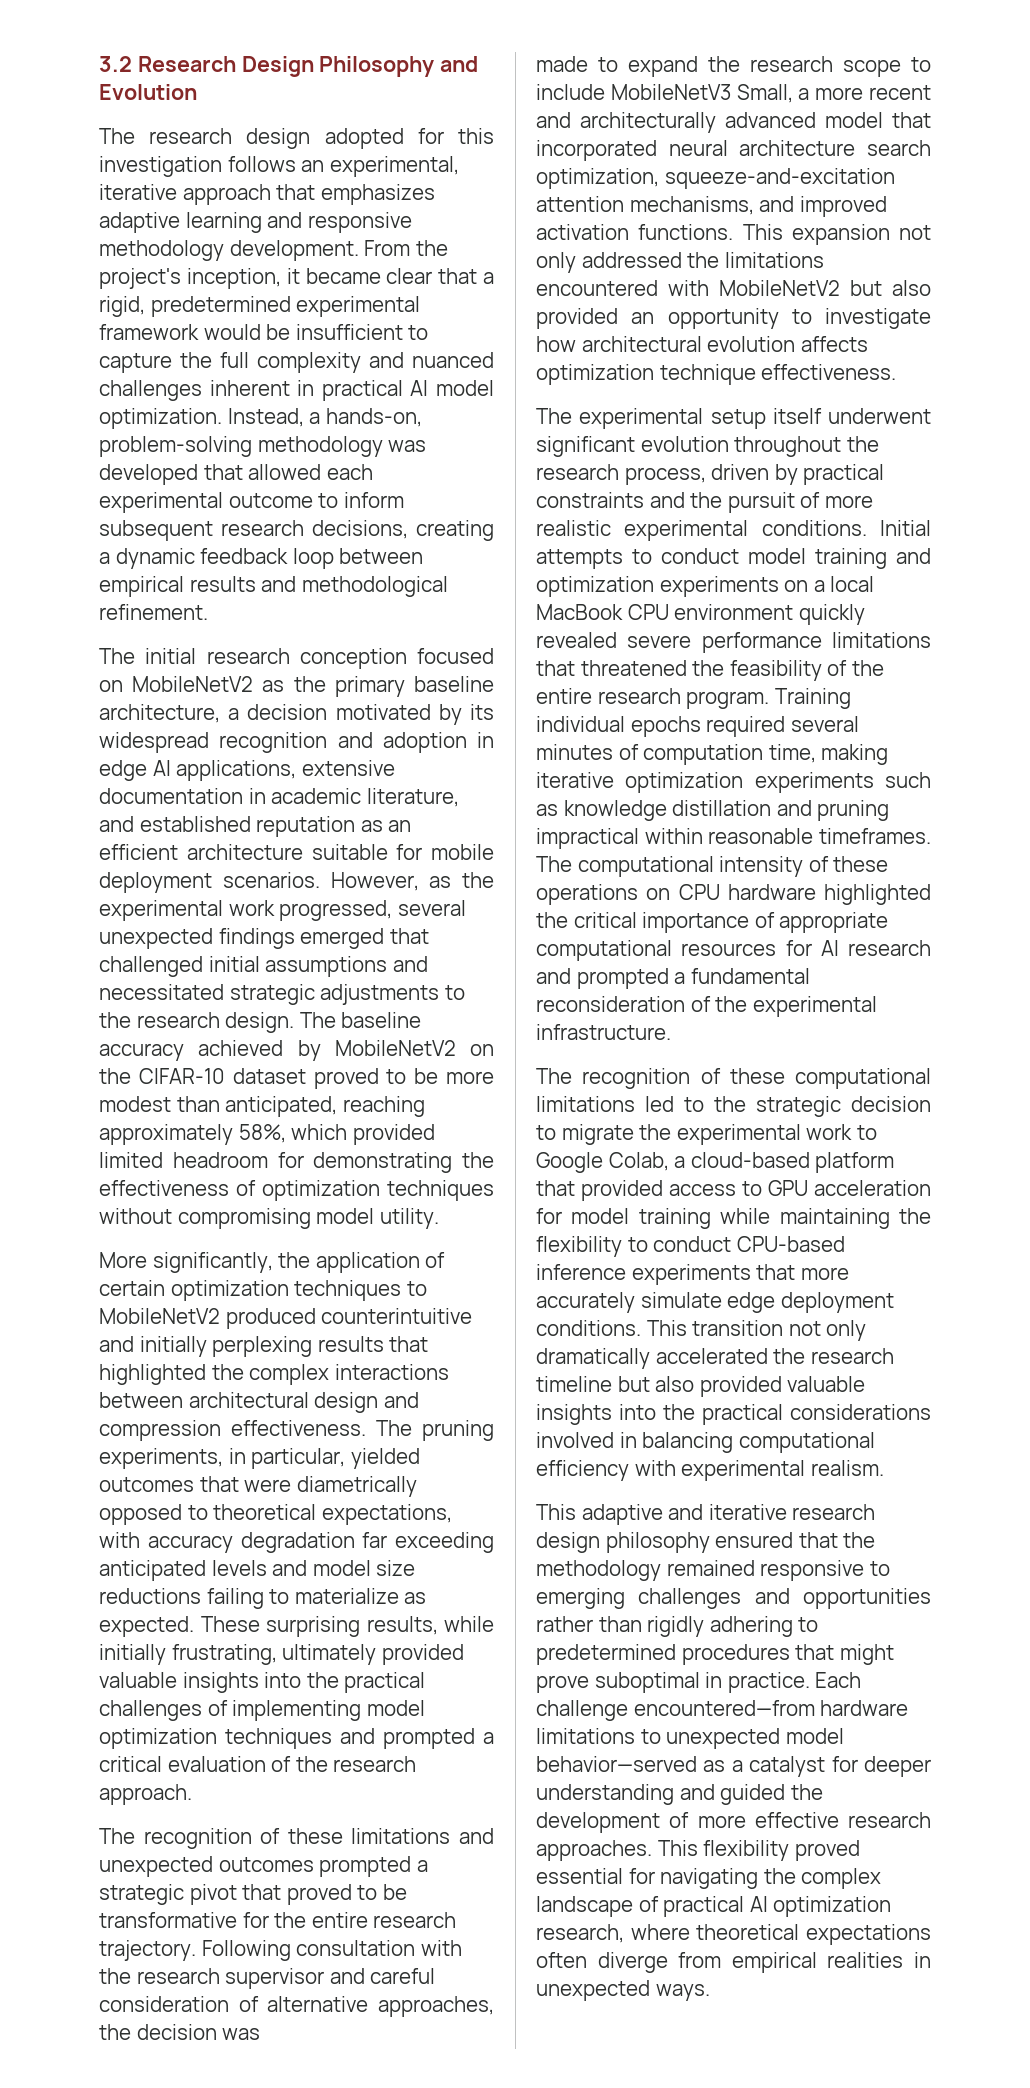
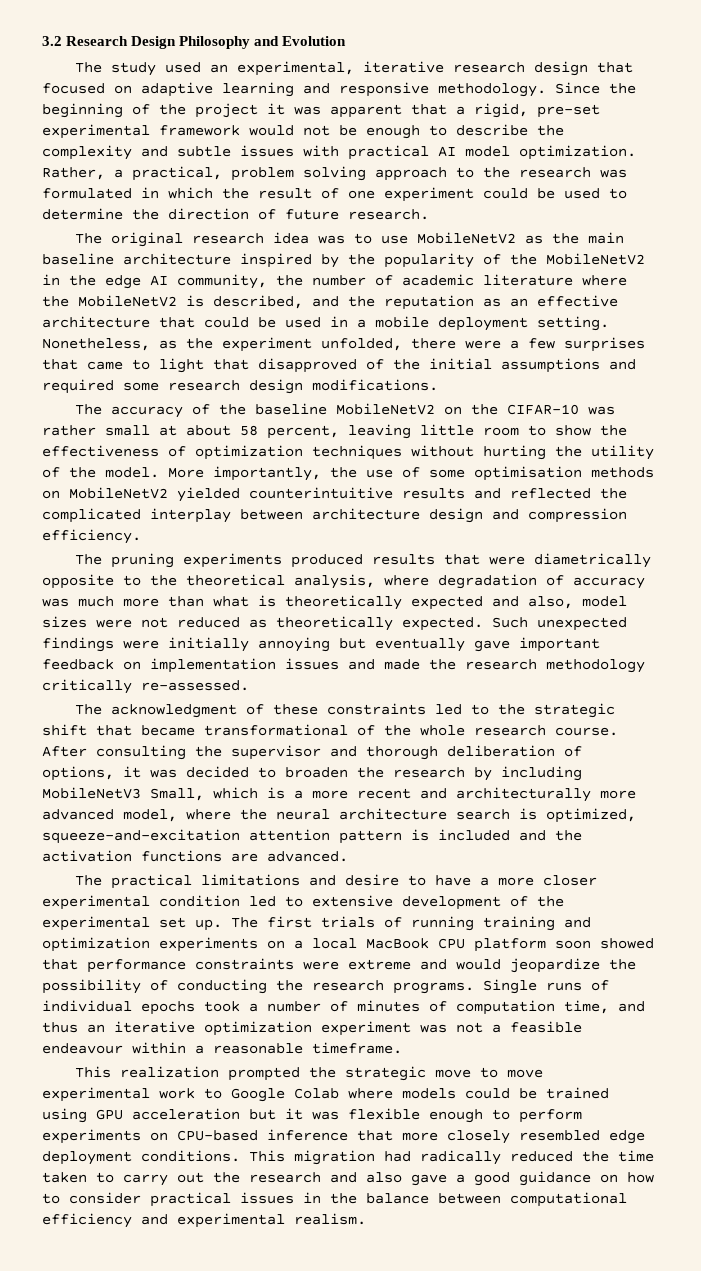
- The research design adopted for this investigation follows an experimental, iterative approach that emphasizes adaptive learning and responsive methodology development. From the project's inception, it became clear that a rigid, predetermined experimental framework would be insufficient to capture the full complexity and nuanced challenges inherent in practical AI model optimization. Instead, a hands-on, problem-solving methodology was developed that allowed each experimental outcome to inform subsequent research decisions, creating a dynamic feedback loop between empirical results and methodological refinement.
- The initial research conception focused on MobileNetV2 as the primary baseline architecture, a decision motivated by its widespread recognition and adoption in edge AI applications, extensive documentation in academic literature, and established reputation as an efficient architecture suitable for mobile deployment scenarios. However, as the experimental work progressed, several unexpected findings emerged that challenged initial assumptions and necessitated strategic adjustments to the research design. The baseline accuracy achieved by MobileNetV2 on the CIFAR-10 dataset proved to be more modest than anticipated, reaching approximately 58%, which provided limited headroom for demonstrating the effectiveness of optimization techniques without compromising model utility.
- More significantly, the application of certain optimization techniques to MobileNetV2 produced counterintuitive and initially perplexing results that highlighted the complex interactions between architectural design and compression effectiveness. The pruning experiments, in particular, yielded outcomes that were diametrically opposed to theoretical expectations, with accuracy degradation far exceeding anticipated levels and model size reductions failing to materialize as expected. These surprising results, while initially frustrating, ultimately provided valuable insights into the practical challenges of implementing model optimization techniques and prompted a critical evaluation of the research approach.
- The recognition of these limitations and unexpected outcomes prompted a strategic pivot that proved to be transformative for the entire research trajectory. Following consultation with the research supervisor and careful consideration of alternative approaches, the decision was
- made to expand the research scope to include MobileNetV3 Small, a more recent and architecturally advanced model that incorporated neural architecture search optimization, squeeze-and-excitation attention mechanisms, and improved activation functions. This expansion not only addressed the limitations encountered with MobileNetV2 but also provided an opportunity to investigate how architectural evolution affects optimization technique effectiveness.
- The experimental setup itself underwent significant evolution throughout the research process, driven by practical constraints and the pursuit of more realistic experimental conditions. Initial attempts to conduct model training and optimization experiments on a local MacBook CPU environment quickly revealed severe performance limitations that threatened the feasibility of the entire research program. Training individual epochs required several minutes of computation time, making iterative optimization experiments such as knowledge distillation and pruning impractical within reasonable timeframes. The computational intensity of these operations on CPU hardware highlighted the critical importance of appropriate computational resources for AI research and prompted a fundamental reconsideration of the experimental infrastructure.
- The recognition of these computational limitations led to the strategic decision to migrate the experimental work to Google Colab, a cloud-based platform that provided access to GPU acceleration for model training while maintaining the flexibility to conduct CPU-based inference experiments that more accurately simulate edge deployment conditions.
+ The study used an experimental, iterative research design that focused on adaptive learning and responsive methodology. Since the beginning of the project it was apparent that a rigid, pre-set experimental framework would not be enough to describe the complexity and subtle issues with practical AI model optimization. Rather, a practical, problem solving approach to the research was formulated in which the result of one experiment could be used to determine the direction of future research.
+ The original research idea was to use MobileNetV2 as the main baseline architecture inspired by the popularity of the MobileNetV2 in the edge AI community, the number of academic literature where the MobileNetV2 is described, and the reputation as an effective architecture that could be used in a mobile deployment setting. Nonetheless, as the experiment unfolded, there were a few surprises that came to light that disapproved of the initial assumptions and required some research design modifications.
+ The accuracy of the baseline MobileNetV2 on the CIFAR-10 was rather small at about 58 percent, leaving little room to show the effectiveness of optimization techniques without hurting the utility of the model. More importantly, the use of some optimisation methods on MobileNetV2 yielded counterintuitive results and reflected the complicated interplay between architecture design and compression efficiency.
+ The pruning experiments produced results that were diametrically opposite to the theoretical analysis, where degradation of accuracy was much more than what is theoretically expected and also, model sizes were not reduced as theoretically expected. Such unexpected findings were initially annoying but eventually gave important feedback on implementation issues and made the research methodology critically re-assessed.
+ The acknowledgment of these constraints led to the strategic shift that became transformational of the whole research course. After consulting the supervisor and thorough deliberation of options, it was decided to broaden the research by including MobileNetV3 Small, which is a more recent and architecturally more advanced model, where the neural architecture search is optimized, squeeze-and-excitation attention pattern is included and the activation functions are advanced.
+ The practical limitations and desire to have a more closer experimental condition led to extensive development of the experimental set up. The first trials of running training and optimization experiments on a local MacBook CPU platform soon showed that performance constraints were extreme and would jeopardize the possibility of conducting the research programs. Single runs of individual epochs took a number of minutes of computation time, and thus an iterative optimization experiment was not a feasible endeavour within a reasonable timeframe.
+ This realization prompted the strategic move to move experimental work to Google Colab where models could be trained using GPU acceleration but it was flexible enough to perform experiments on CPU-based inference that more closely resembled edge deployment conditions.
- This transition not only dramatically accelerated the research timeline but also provided valuable insights into the practical considerations involved in balancing computational efficiency with experimental realism.
+ This migration had radically reduced the time taken to carry out the research and also gave a good guidance on how to consider practical issues in the balance between computational efficiency and experimental realism.
- This adaptive and iterative research design philosophy ensured that the methodology remained responsive to emerging challenges and opportunities rather than rigidly adhering to predetermined procedures that might prove suboptimal in practice. Each challenge encountered—from hardware limitations to unexpected model behavior—served as a catalyst for deeper understanding and guided the development of more effective research approaches. This flexibility proved essential for navigating the complex landscape of practical AI optimization research, where theoretical expectations often diverge from empirical realities in unexpected ways.

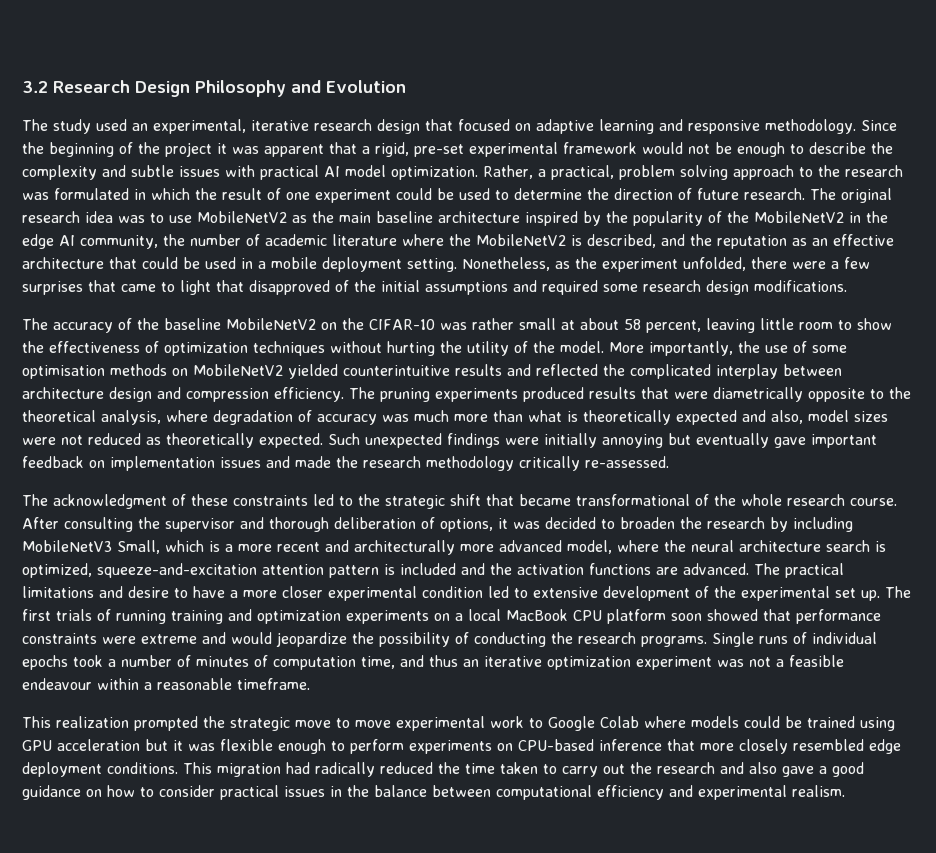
- Rather, a practical, problem solving approach to the research was formulated in which the result of one experiment could be used to determine the direction of future research.
- The original research idea was to use MobileNetV2 as the main baseline architecture inspired by the popularity of the MobileNetV2 in the edge AI community, the number of academic literature where the MobileNetV2 is described, and the reputation as an effective architecture that could be used in a mobile deployment setting.
+ Rather, a practical, problem solving approach to the research was formulated in which the result of one experiment could be used to determine the direction of future research. The original research idea was to use MobileNetV2 as the main baseline architecture inspired by the popularity of the MobileNetV2 in the edge AI community, the number of academic literature where the MobileNetV2 is described, and the reputation as an effective architecture that could be used in a mobile deployment setting.
- More importantly, the use of some optimisation methods on MobileNetV2 yielded counterintuitive results and reflected the complicated interplay between architecture design and compression efficiency.
- The pruning experiments produced results that were diametrically opposite to the theoretical analysis, where degradation of accuracy was much more than what is theoretically expected and also, model sizes were not reduced as theoretically expected.
+ More importantly, the use of some optimisation methods on MobileNetV2 yielded counterintuitive results and reflected the complicated interplay between architecture design and compression efficiency. The pruning experiments produced results that were diametrically opposite to the theoretical analysis, where degradation of accuracy was much more than what is theoretically expected and also, model sizes were not reduced as theoretically expected.
- After consulting the supervisor and thorough deliberation of options, it was decided to broaden the research by including MobileNetV3 Small, which is a more recent and architecturally more advanced model, where the neural architecture search is optimized, squeeze-and-excitation attention pattern is included and the activation functions are advanced.
- The practical limitations and desire to have a more closer experimental condition led to extensive development of the experimental set up.
+ After consulting the supervisor and thorough deliberation of options, it was decided to broaden the research by including MobileNetV3 Small, which is a more recent and architecturally more advanced model, where the neural architecture search is optimized, squeeze-and-excitation attention pattern is included and the activation functions are advanced. The practical limitations and desire to have a more closer experimental condition led to extensive development of the experimental set up.

